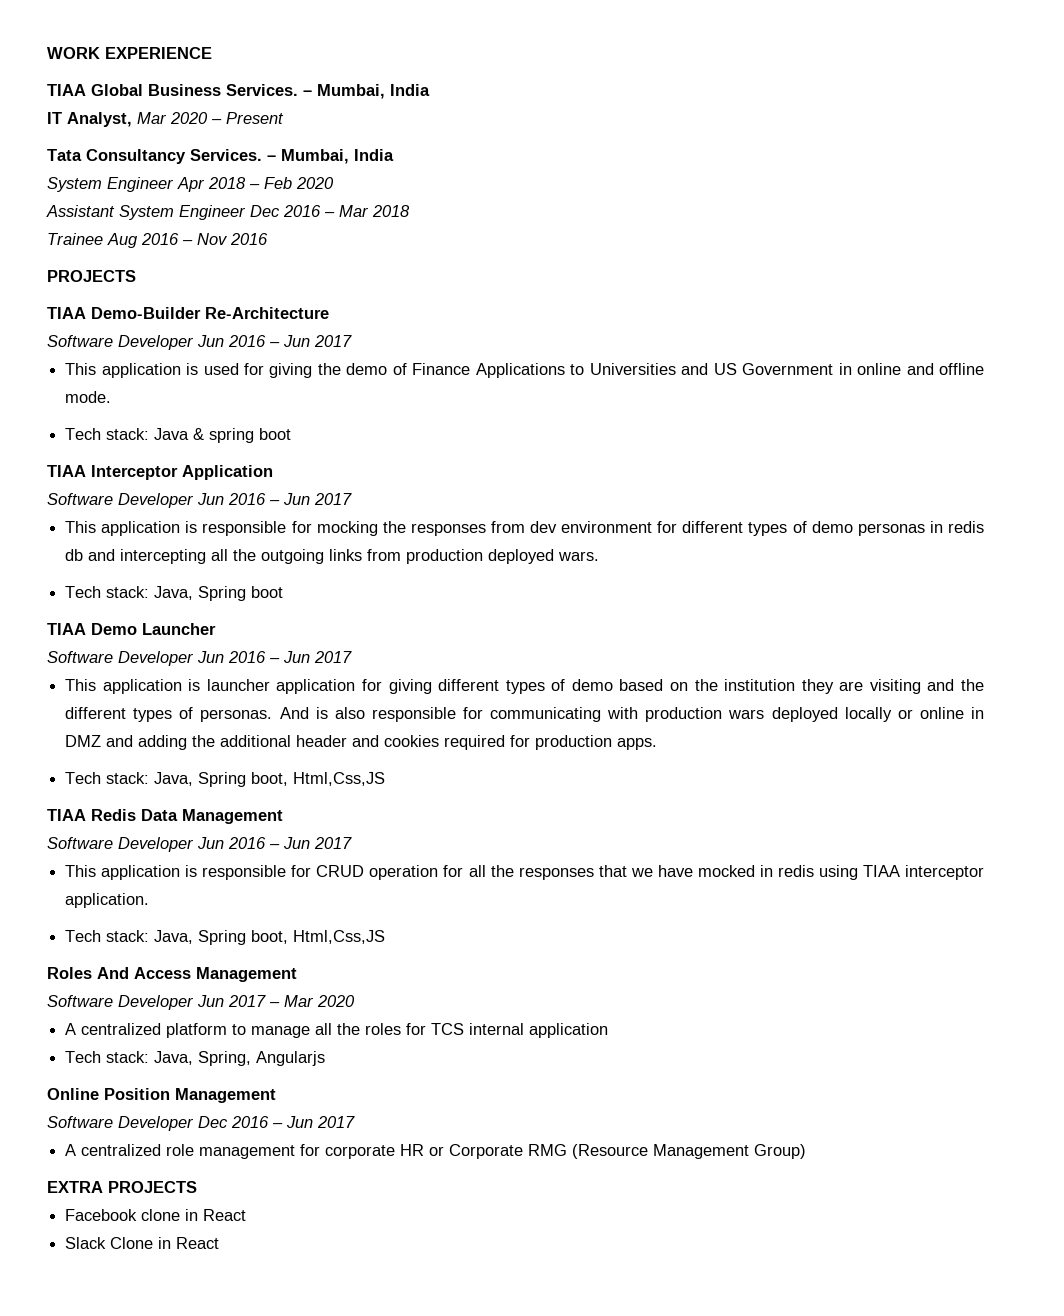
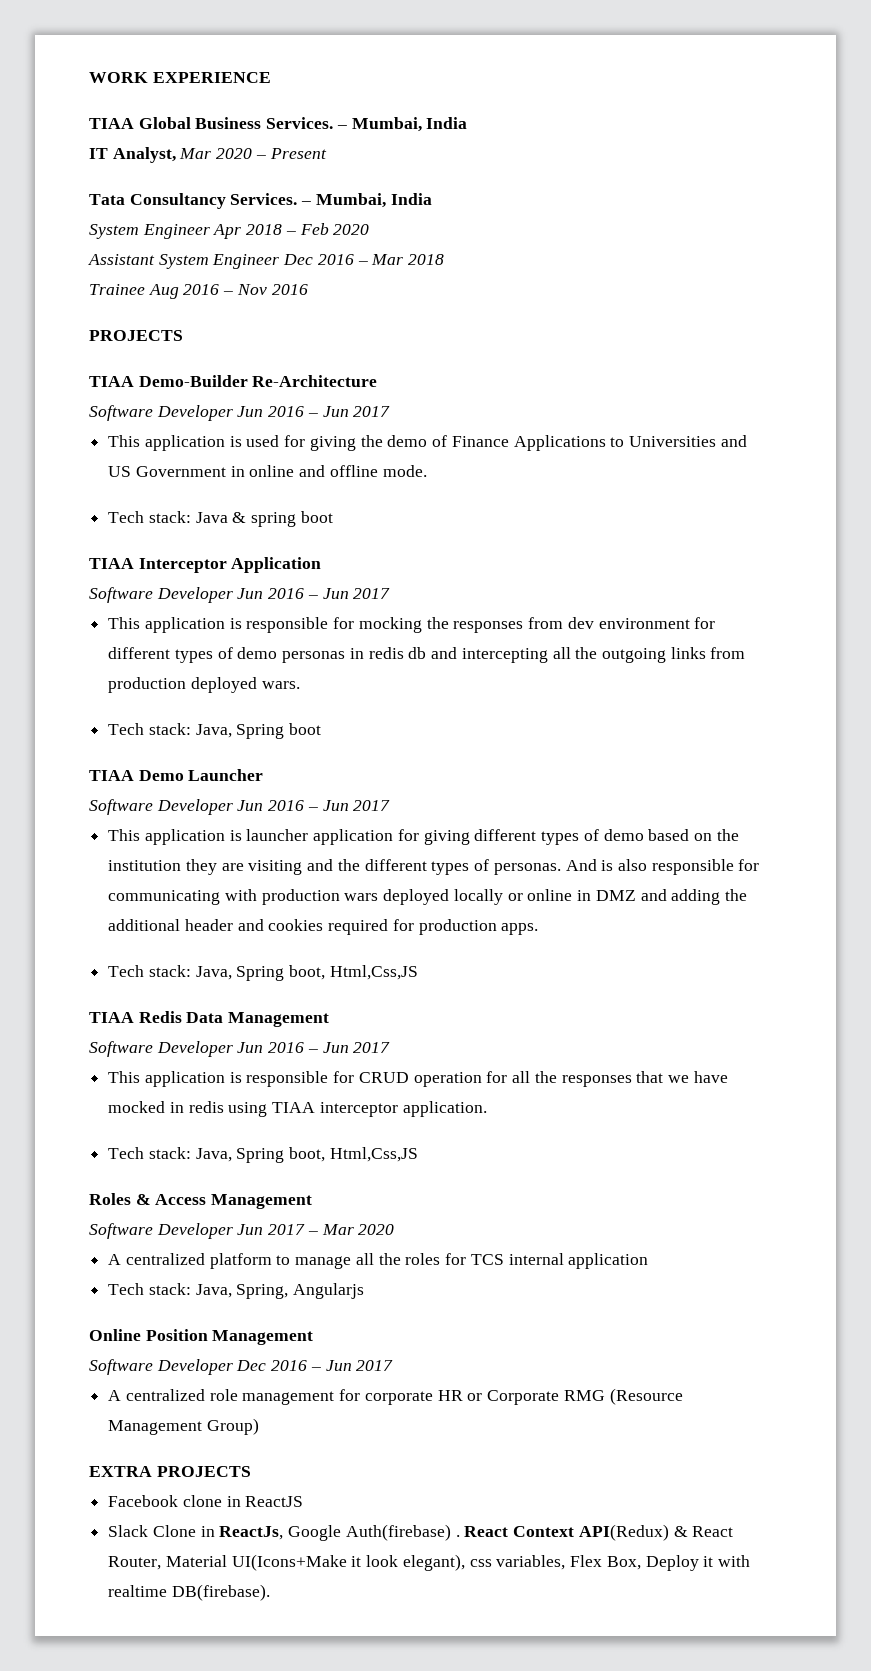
- Roles And Access Management
+ Roles & Access Management
- Facebook clone in React
+ Facebook clone in ReactJS
- Slack Clone in React
+ Slack Clone in ReactJs, Google Auth(firebase) . React Context API(Redux) & React Router, Material UI(Icons+Make it look elegant), css variables, Flex Box, Deploy it with realtime DB(firebase).

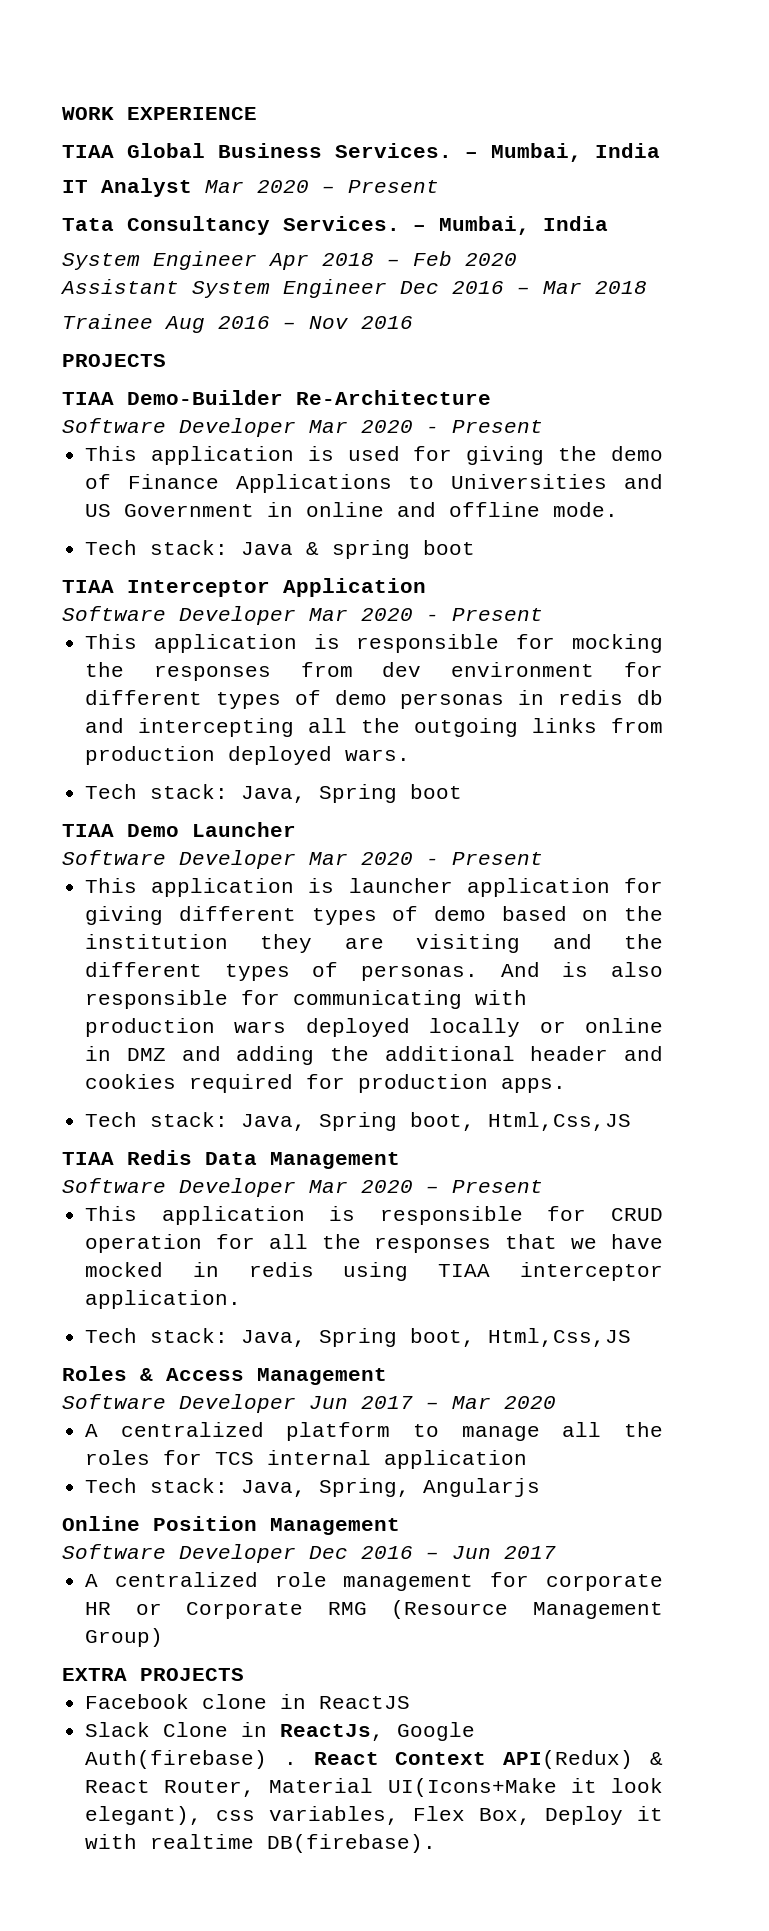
- IT Analyst, Mar 2020 – Present
+ IT Analyst Mar 2020 – Present
  TIAA Demo-Builder Re-Architecture
- Software Developer Jun 2016 – Jun 2017
+ Software Developer Mar 2020 - Present
  TIAA Interceptor Application
- Software Developer Jun 2016 – Jun 2017
+ Software Developer Mar 2020 - Present
  TIAA Demo Launcher
- Software Developer Jun 2016 – Jun 2017
+ Software Developer Mar 2020 - Present
  TIAA Redis Data Management
- Software Developer Jun 2016 – Jun 2017
+ Software Developer Mar 2020 – Present

